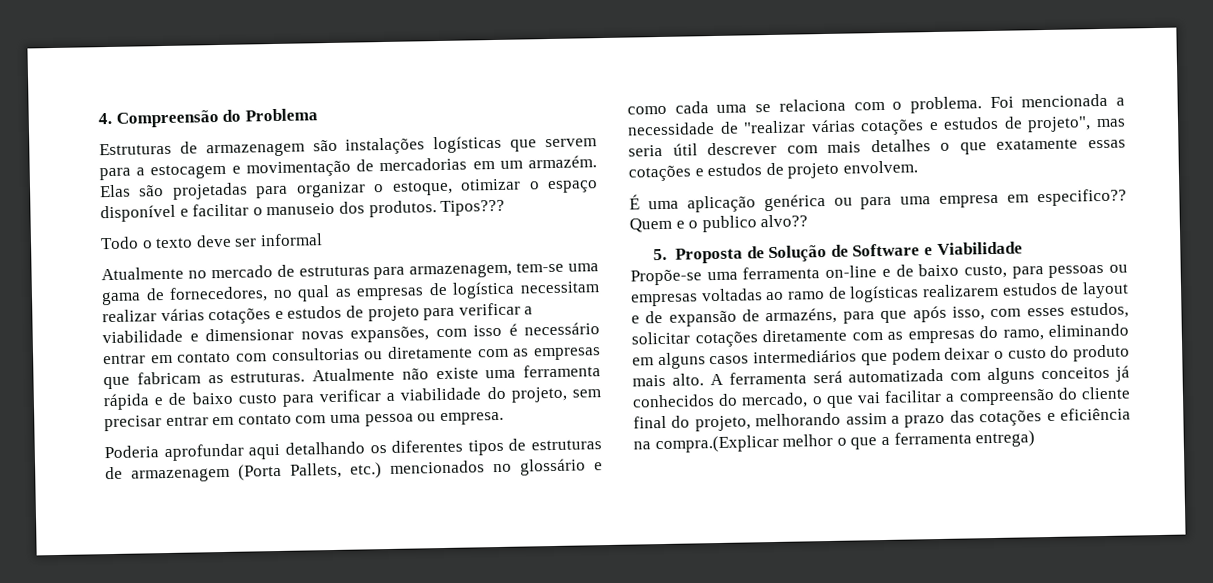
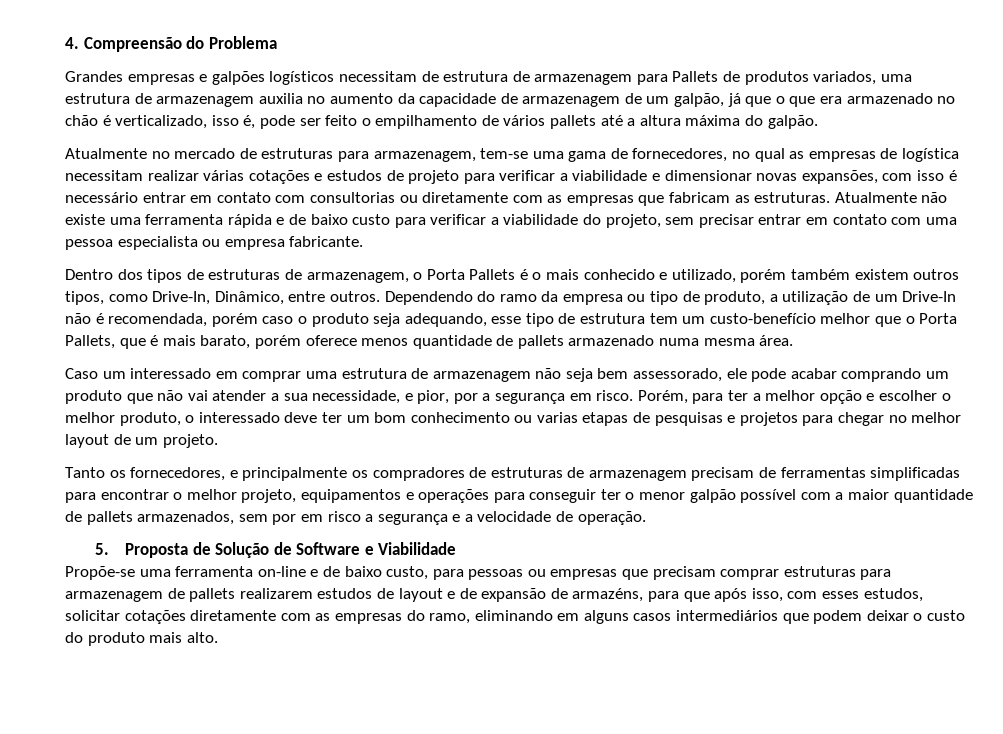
- Estruturas de armazenagem são instalações logísticas que servem para a estocagem e movimentação de mercadorias em um armazém. Elas são projetadas para organizar o estoque, otimizar o espaço disponível e facilitar o manuseio dos produtos. Tipos???
- Todo o texto deve ser informal
+ Grandes empresas e galpões logísticos necessitam de estrutura de armazenagem para Pallets de produtos variados, uma estrutura de armazenagem auxilia no aumento da capacidade de armazenagem de um galpão, já que o que era armazenado no chão é verticalizado, isso é, pode ser feito o empilhamento de vários pallets até a altura máxima do galpão.
- Atualmente não existe uma ferramenta rápida e de baixo custo para verificar a viabilidade do projeto, sem precisar entrar em contato com uma pessoa ou empresa.
- Poderia aprofundar aqui detalhando os diferentes tipos de estruturas de armazenagem (Porta Pallets, etc.) mencionados no glossário e como cada uma se relaciona com o problema. Foi mencionada a necessidade de "realizar várias cotações e estudos de projeto", mas seria útil descrever com mais detalhes o que exatamente essas cotações e estudos de projeto envolvem.
- É uma aplicação genérica ou para uma empresa em especifico?? Quem e o publico alvo??
+ Atualmente não existe uma ferramenta rápida e de baixo custo para verificar a viabilidade do projeto, sem precisar entrar em contato com uma pessoa especialista ou empresa fabricante.
+ Dentro dos tipos de estruturas de armazenagem, o Porta Pallets é o mais conhecido e utilizado, porém também existem outros tipos, como Drive-In, Dinâmico, entre outros. Dependendo do ramo da empresa ou tipo de produto, a utilização de um Drive-In não é recomendada, porém caso o produto seja adequando, esse tipo de estrutura tem um custo-benefício melhor que o Porta Pallets, que é mais barato, porém oferece menos quantidade de pallets armazenado numa mesma área.
+ Caso um interessado em comprar uma estrutura de armazenagem não seja bem assessorado, ele pode acabar comprando um produto que não vai atender a sua necessidade, e pior, por a segurança em risco. Porém, para ter a melhor opção e escolher o melhor produto, o interessado deve ter um bom conhecimento ou varias etapas de pesquisas e projetos para chegar no melhor layout de um projeto.
+ Tanto os fornecedores, e principalmente os compradores de estruturas de armazenagem precisam de ferramentas simplificadas para encontrar o melhor projeto, equipamentos e operações para conseguir ter o menor galpão possível com a maior quantidade de pallets armazenados, sem por em risco a segurança e a velocidade de operação.
- Propõe-se uma ferramenta on-line e de baixo custo, para pessoas ou empresas voltadas ao ramo de logísticas realizarem estudos de layout e de expansão de armazéns, para que após isso, com esses estudos, solicitar cotações diretamente com as empresas do ramo, eliminando em alguns casos intermediários que podem deixar o custo do produto mais alto. A ferramenta será automatizada com alguns conceitos já conhecidos do mercado, o que vai facilitar a compreensão do cliente final do projeto, melhorando assim a prazo das cotações e eficiência na compra.(Explicar melhor o que a ferramenta entrega)
+ Propõe-se uma ferramenta on-line e de baixo custo, para pessoas ou empresas que precisam comprar estruturas para armazenagem de pallets realizarem estudos de layout e de expansão de armazéns, para que após isso, com esses estudos, solicitar cotações diretamente com as empresas do ramo, eliminando em alguns casos intermediários que podem deixar o custo do produto mais alto.

